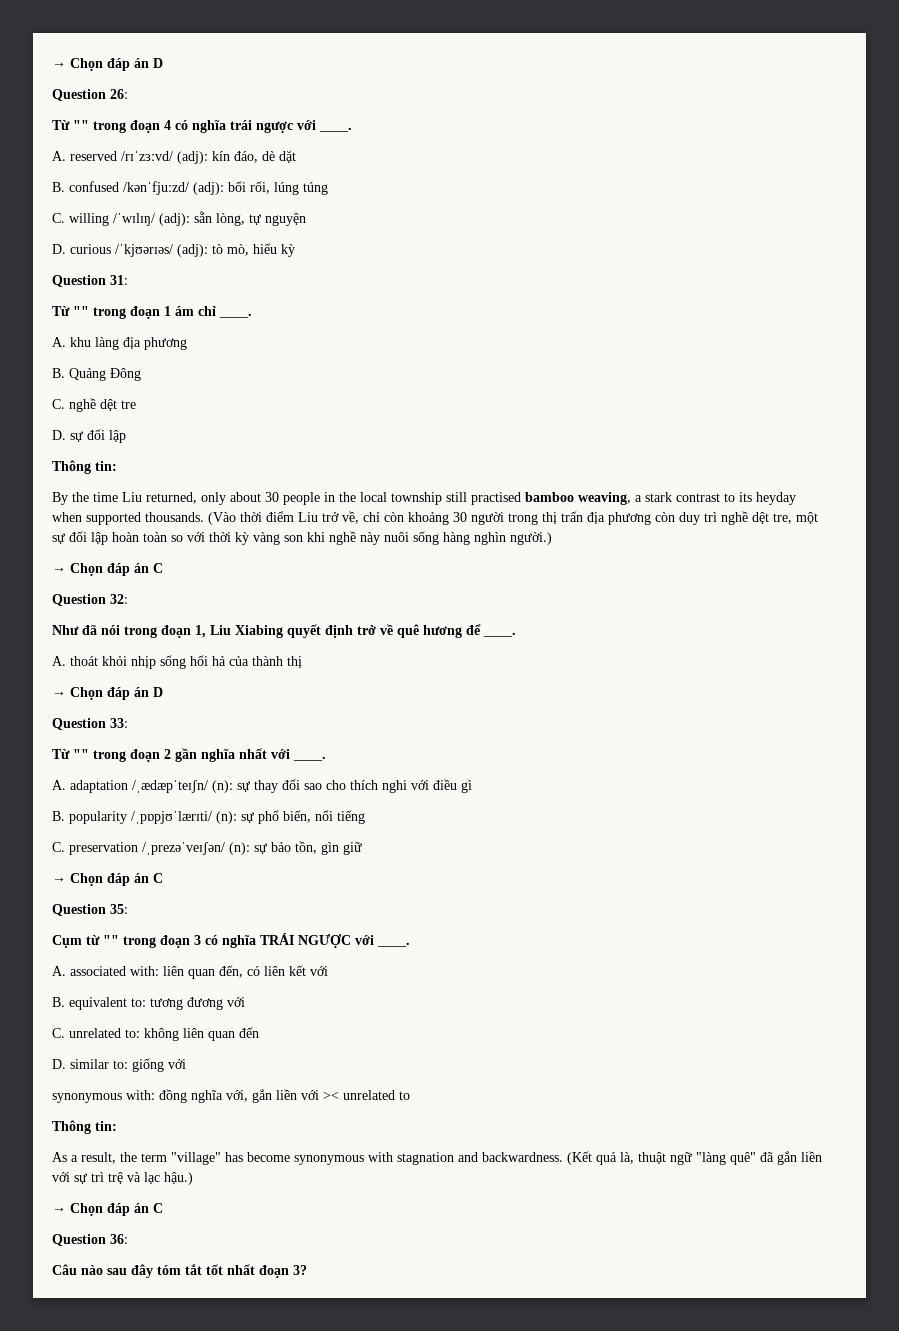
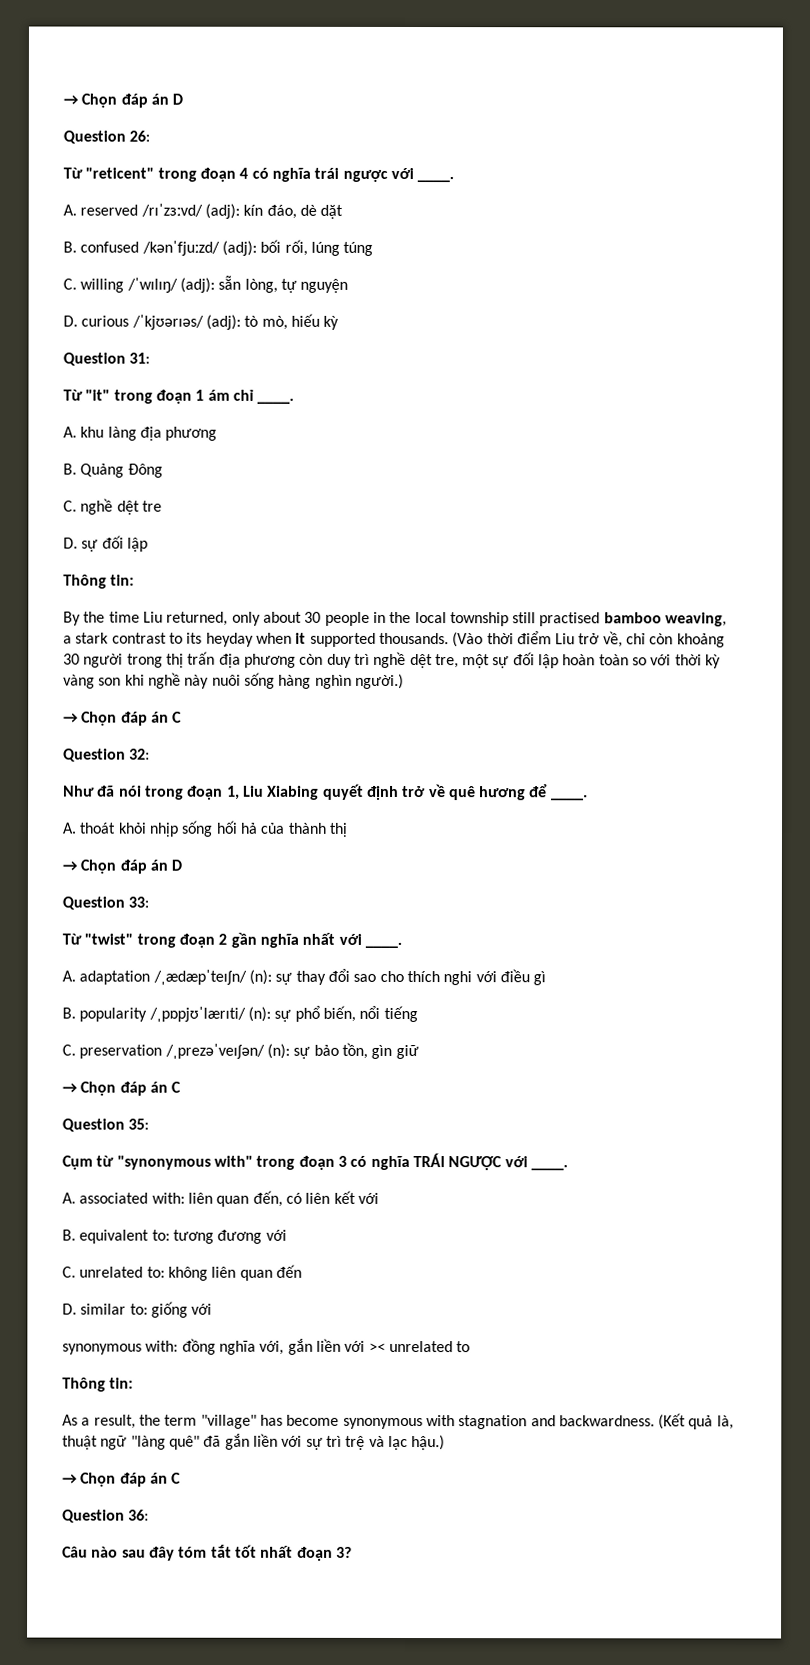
- Từ "" trong đoạn 4 có nghĩa trái ngược với ____.
+ Từ "reticent" trong đoạn 4 có nghĩa trái ngược với ____.
- Từ "" trong đoạn 1 ám chỉ ____.
+ Từ "it" trong đoạn 1 ám chỉ ____.
- By the time Liu returned, only about 30 people in the local township still practised bamboo weaving, a stark contrast to its heyday when supported thousands.
+ By the time Liu returned, only about 30 people in the local township still practised bamboo weaving, a stark contrast to its heyday when it supported thousands.
- Từ "" trong đoạn 2 gần nghĩa nhất với ____.
+ Từ "twist" trong đoạn 2 gần nghĩa nhất với ____.
- Cụm từ "" trong đoạn 3 có nghĩa TRÁI NGƯỢC với ____.
+ Cụm từ "synonymous with" trong đoạn 3 có nghĩa TRÁI NGƯỢC với ____.

